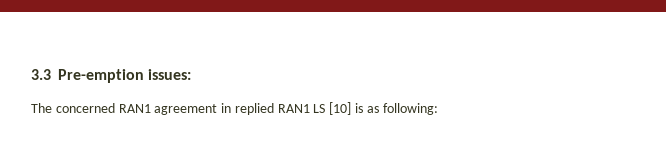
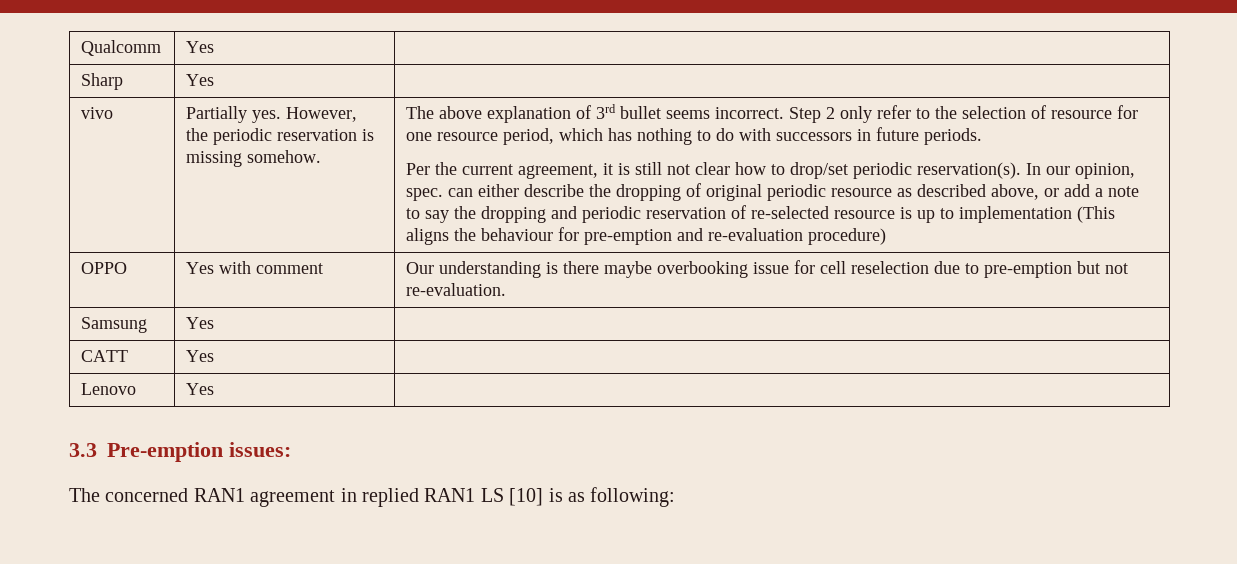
+ Qualcomm | Yes |
+ Sharp | Yes |
+ vivo | Partially yes. However, the periodic reservation is missing somehow. | The above explanation of 3rd bullet seems incorrect. Step 2 only refer to the selection of resource for one resource period, which has nothing to do with successors in future periods.
+ Per the current agreement, it is still not clear how to drop/set periodic reservation(s). In our opinion, spec. can either describe the dropping of original periodic resource as described above, or add a note to say the dropping and periodic reservation of re-selected resource is up to implementation (This aligns the behaviour for pre-emption and re-evaluation procedure)
+ OPPO | Yes with comment | Our understanding is there maybe overbooking issue for cell reselection due to pre-emption but not re-evaluation.
+ Samsung | Yes |
+ CATT | Yes |
+ Lenovo | Yes |

